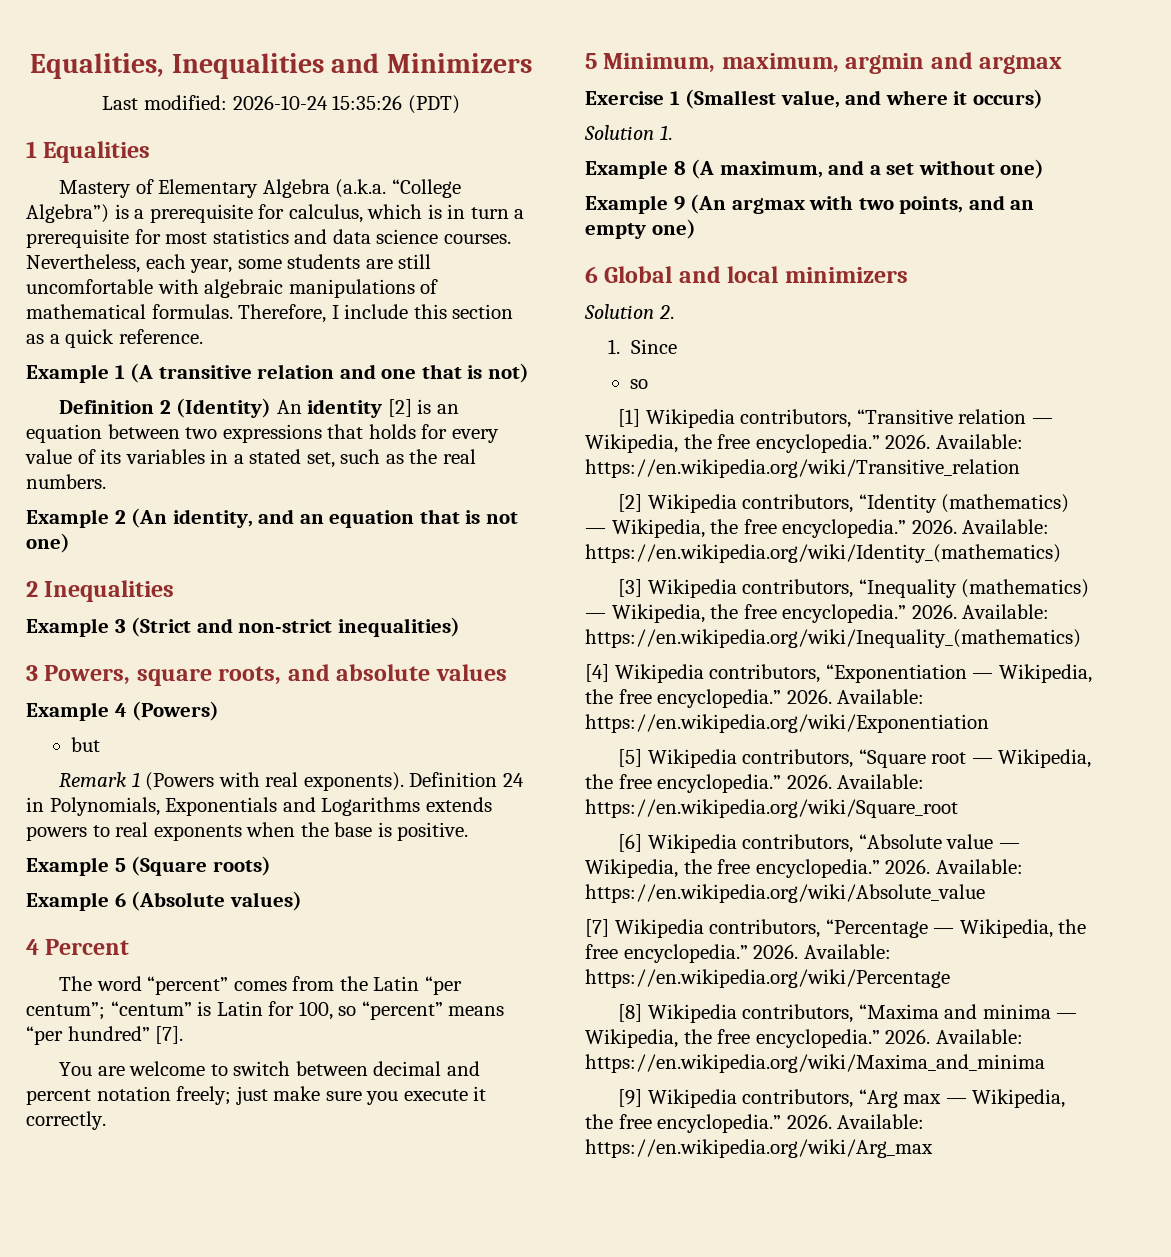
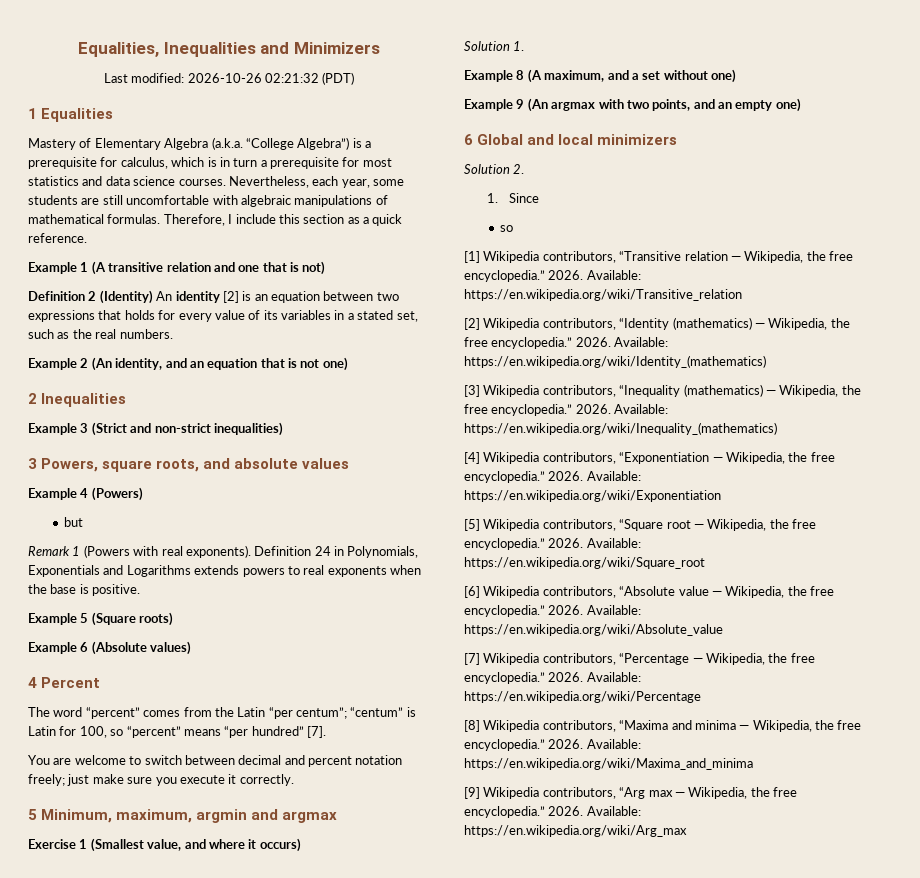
- Last modified: 2026-10-24 15:35:26 (PDT)
+ Last modified: 2026-10-26 02:21:32 (PDT)

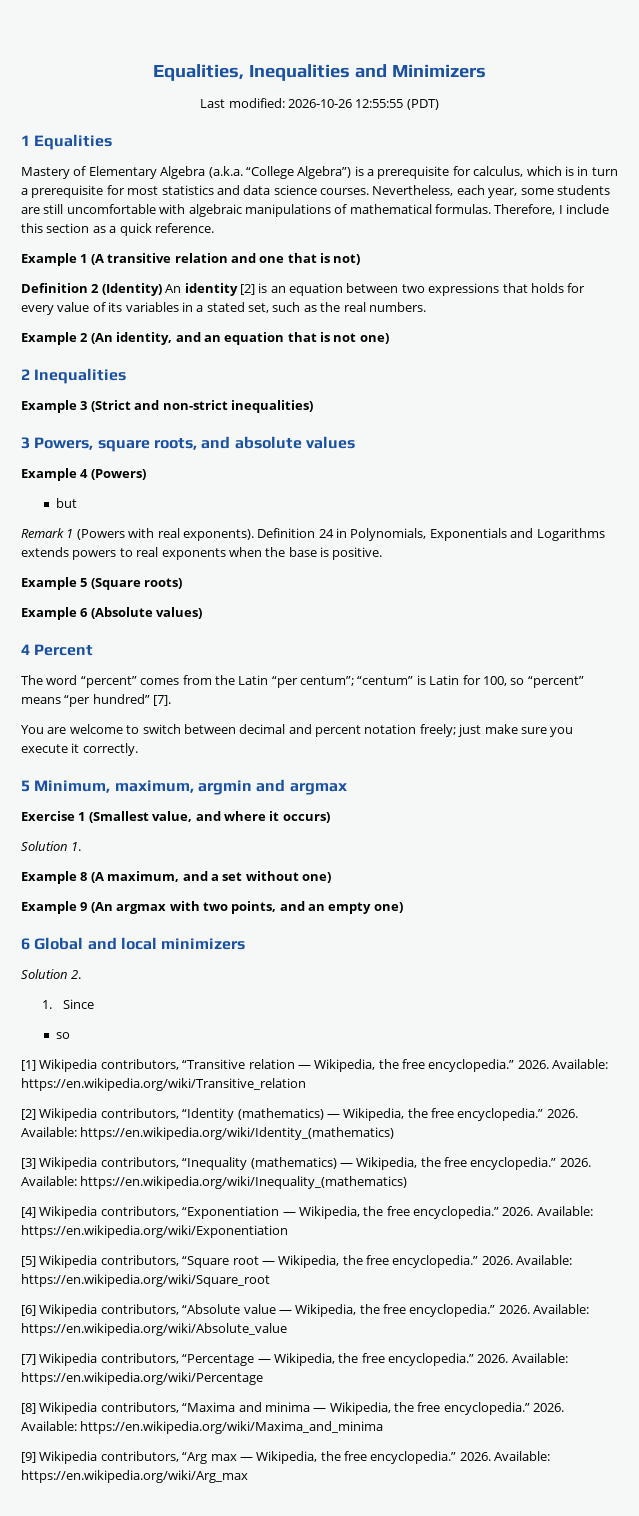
- Last modified: 2026-10-26 02:21:32 (PDT)
+ Last modified: 2026-10-26 12:55:55 (PDT)

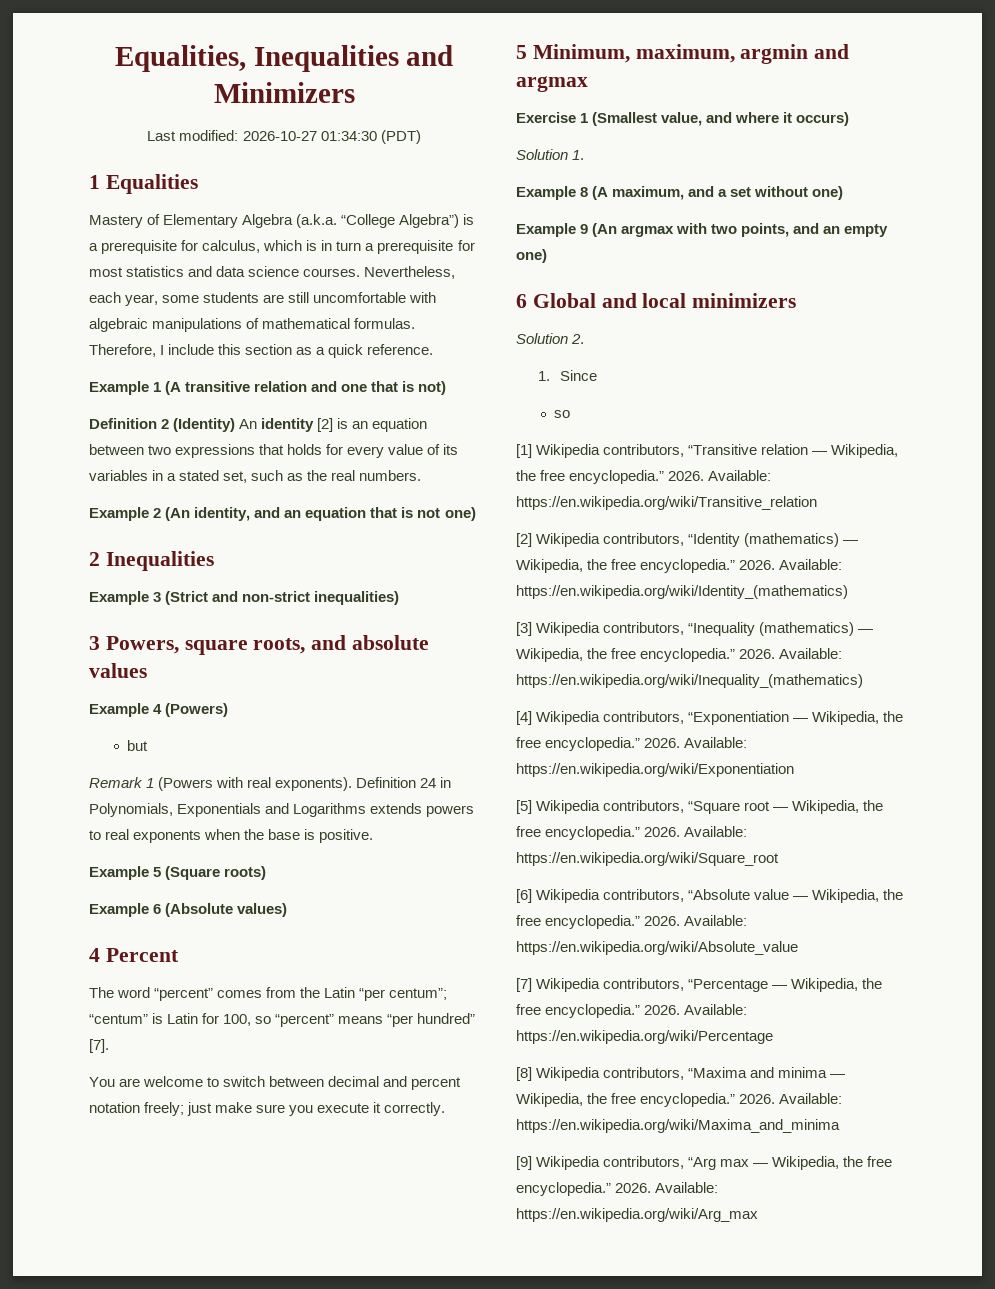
- Last modified: 2026-10-26 12:55:55 (PDT)
+ Last modified: 2026-10-27 01:34:30 (PDT)

